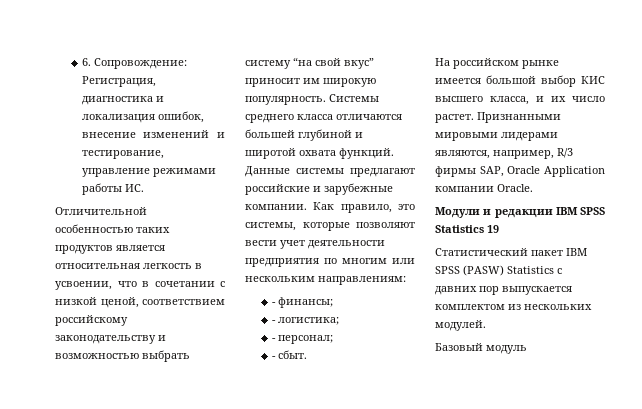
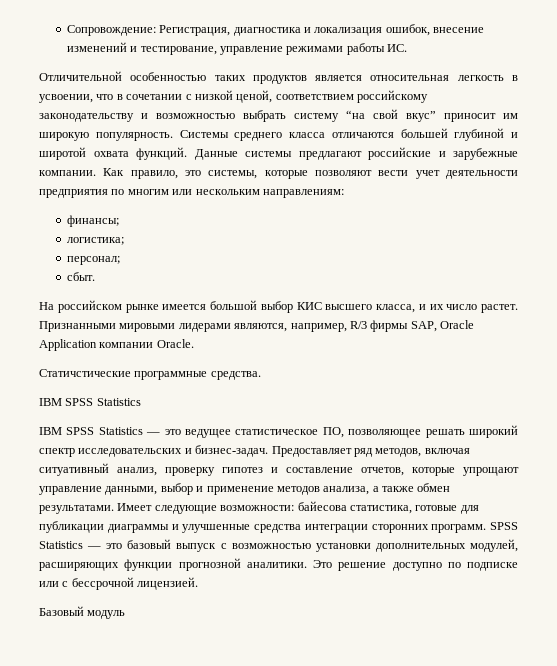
- 6. Сопровождение: Регистрация, диагностика и локализация ошибок, внесение изменений и тестирование, управление режимами работы ИС.
+ Сопровождение: Регистрация, диагностика и локализация ошибок, внесение изменений и тестирование, управление режимами работы ИС.
- - финансы;
+ финансы;
- - логистика;
+ логистика;
- - персонал;
+ персонал;
- - сбыт.
+ сбыт.
- Модули и редакции IBM SPSS Statistics 19
- Статистический пакет IBM SPSS (PASW) Statistics с давних пор выпускается комплектом из нескольких модулей.
+ Статичстические программные средства.
+ IBM SPSS Statistics
+ IBM SPSS Statistics — это ведущее статистическое ПО, позволяющее решать широкий спектр исследовательских и бизнес-задач. Предоставляет ряд методов, включая ситуативный анализ, проверку гипотез и составление отчетов, которые упрощают управление данными, выбор и применение методов анализа, а также обмен результатами. Имеет следующие возможности: байесова статистика, готовые для публикации диаграммы и улучшенные средства интеграции сторонних программ. SPSS Statistics — это базовый выпуск с возможностью установки дополнительных модулей, расширяющих функции прогнозной аналитики. Это решение доступно по подписке или с бессрочной лицензией.

